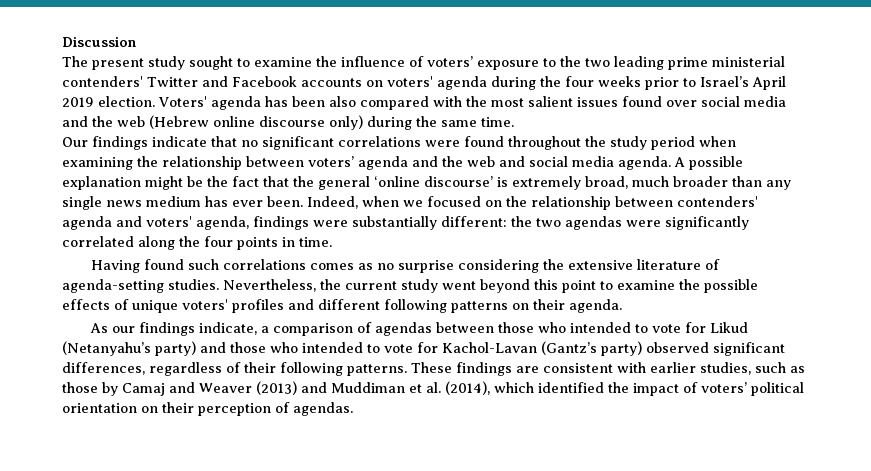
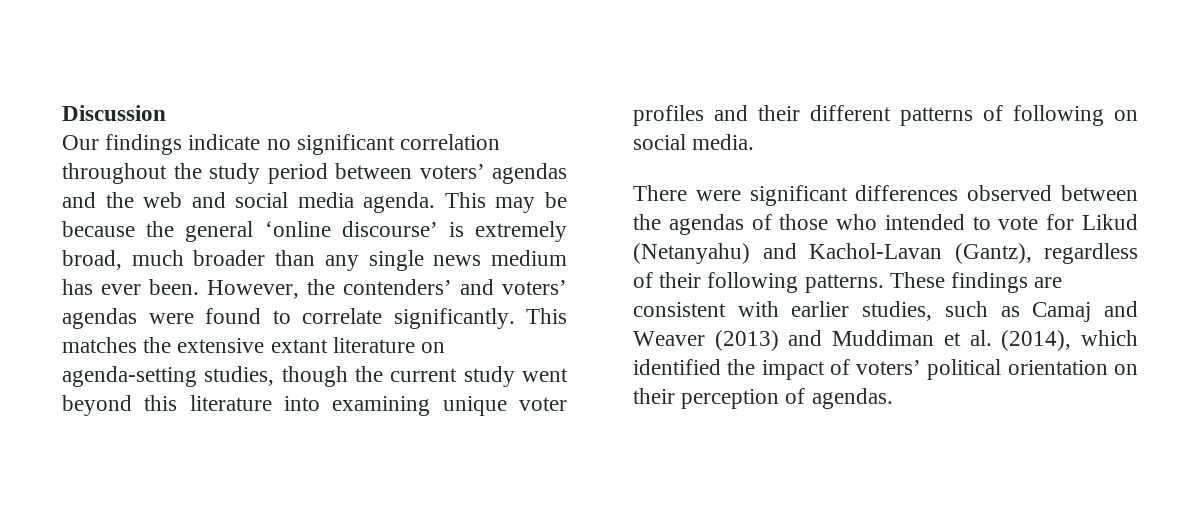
- The present study sought to examine the influence of voters’ exposure to the two leading prime ministerial contenders' Twitter and Facebook accounts on voters' agenda during the four weeks prior to Israel’s April 2019 election. Voters' agenda has been also compared with the most salient issues found over social media and the web (Hebrew online discourse only) during the same time.
- Our findings indicate that no significant correlations were found throughout the study period when examining the relationship between voters’ agenda and the web and social media agenda.
+ Our findings indicate no significant correlation throughout the study period between voters’ agendas and the web and social media agenda.
- A possible explanation might be the fact that the general ‘online discourse’ is extremely broad, much broader than any single news medium has ever been.
+ This may be because the general ‘online discourse’ is extremely broad, much broader than any single news medium has ever been.
- Indeed, when we focused on the relationship between contenders' agenda and voters' agenda, findings were substantially different: the two agendas were significantly correlated along the four points in time.
- Having found such correlations comes as no surprise considering the extensive literature of agenda-setting studies. Nevertheless, the current study went beyond this point to examine the possible effects of unique voters' profiles and different following patterns on their agenda.
- As our findings indicate, a comparison of agendas between those who intended to vote for Likud (Netanyahu’s party) and those who intended to vote for Kachol-Lavan (Gantz’s party) observed significant differences, regardless of their following patterns.
+ However, the contenders’ and voters’ agendas were found to correlate significantly. This matches the extensive extant literature on agenda-setting studies, though the current study went beyond this literature into examining unique voter profiles and their different patterns of following on social media.
+ There were significant differences observed between the agendas of those who intended to vote for Likud (Netanyahu) and Kachol-Lavan (Gantz), regardless of their following patterns.
- These findings are consistent with earlier studies, such as those by Camaj and Weaver (2013) and Muddiman et al. (2014), which identified the impact of voters’ political orientation on their perception of agendas.
+ These findings are consistent with earlier studies, such as Camaj and Weaver (2013) and Muddiman et al. (2014), which identified the impact of voters’ political orientation on their perception of agendas.

